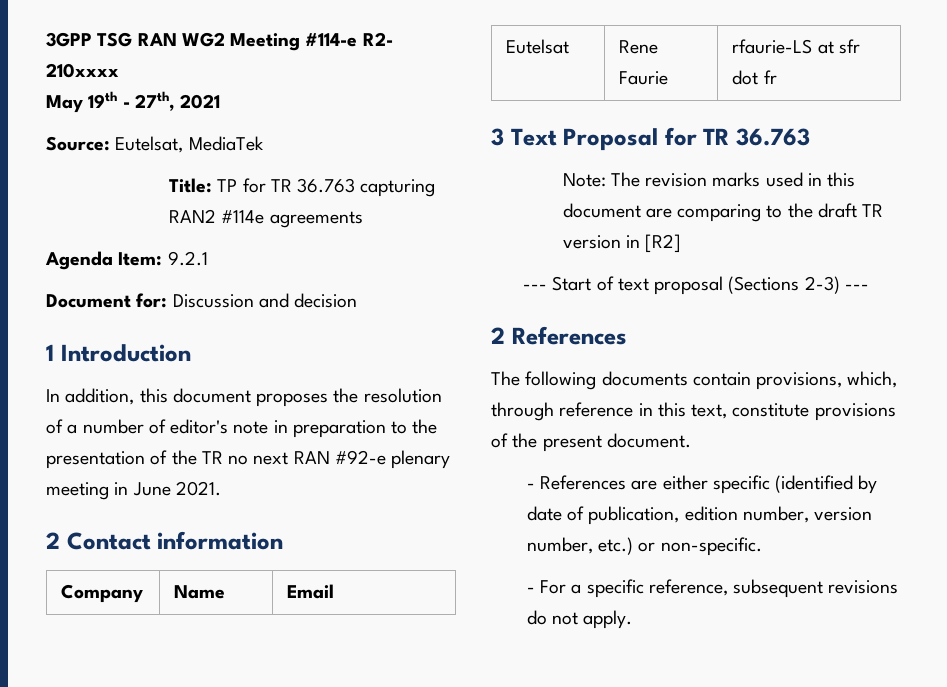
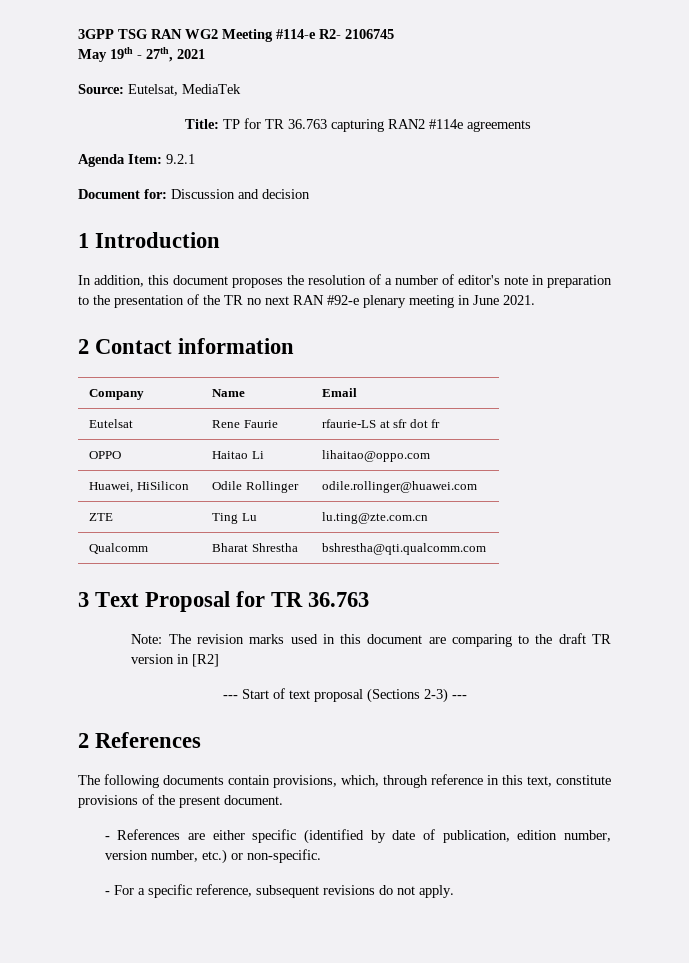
- 3GPP TSG RAN WG2 Meeting #114-e R2- 210xxxx
+ 3GPP TSG RAN WG2 Meeting #114-e R2- 2106745
+ OPPO | Haitao Li | lihaitao@oppo.com
+ Huawei, HiSilicon | Odile Rollinger | odile.rollinger@huawei.com
+ ZTE | Ting Lu | lu.ting@zte.com.cn
+ Qualcomm | Bharat Shrestha | bshrestha@qti.qualcomm.com

